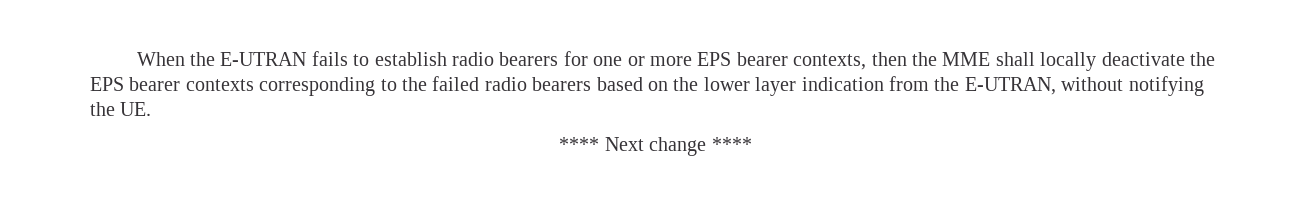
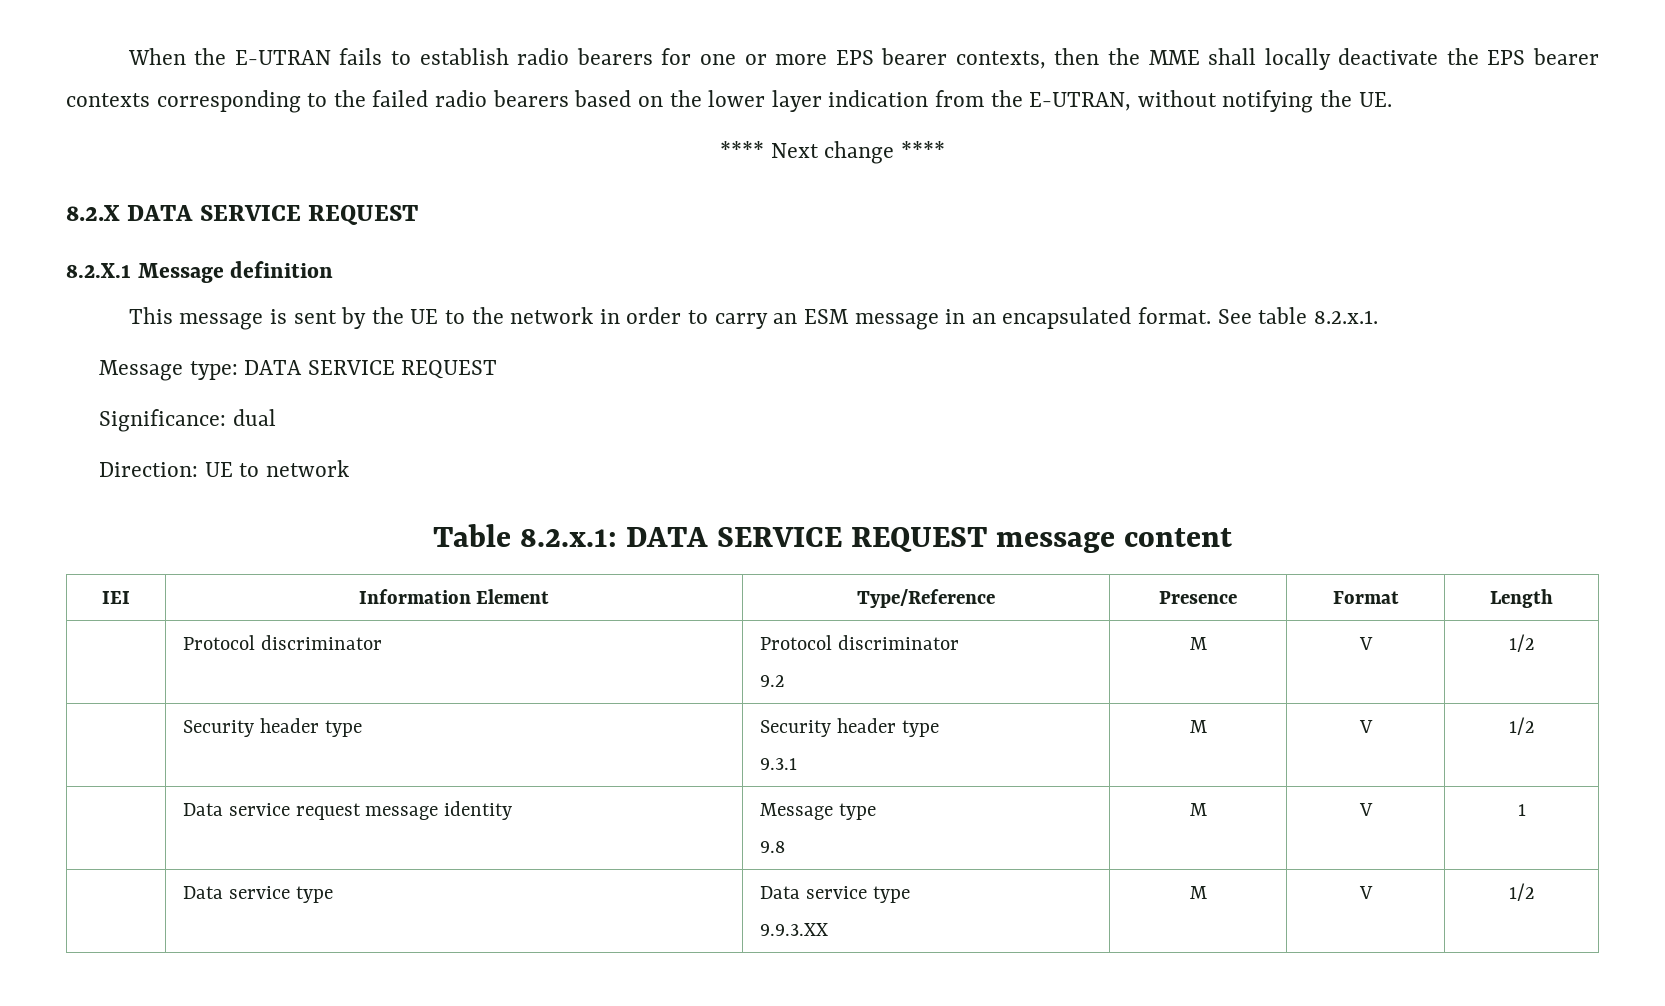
+ 8.2.X DATA SERVICE REQUEST
+ 8.2.X.1 Message definition
+ This message is sent by the UE to the network in order to carry an ESM message in an encapsulated format. See table 8.2.x.1.
+ Message type: DATA SERVICE REQUEST
+ Significance: dual
+ Direction: UE to network
+ Table 8.2.x.1: DATA SERVICE REQUEST message content
+ IEI | Information Element | Type/Reference | Presence | Format | Length
+ | Protocol discriminator | Protocol discriminator
+ 9.2 | M | V | 1/2
+ | Security header type | Security header type
+ 9.3.1 | M | V | 1/2
+ | Data service request message identity | Message type
+ 9.8 | M | V | 1
+ | Data service type | Data service type
+ 9.9.3.XX | M | V | 1/2

